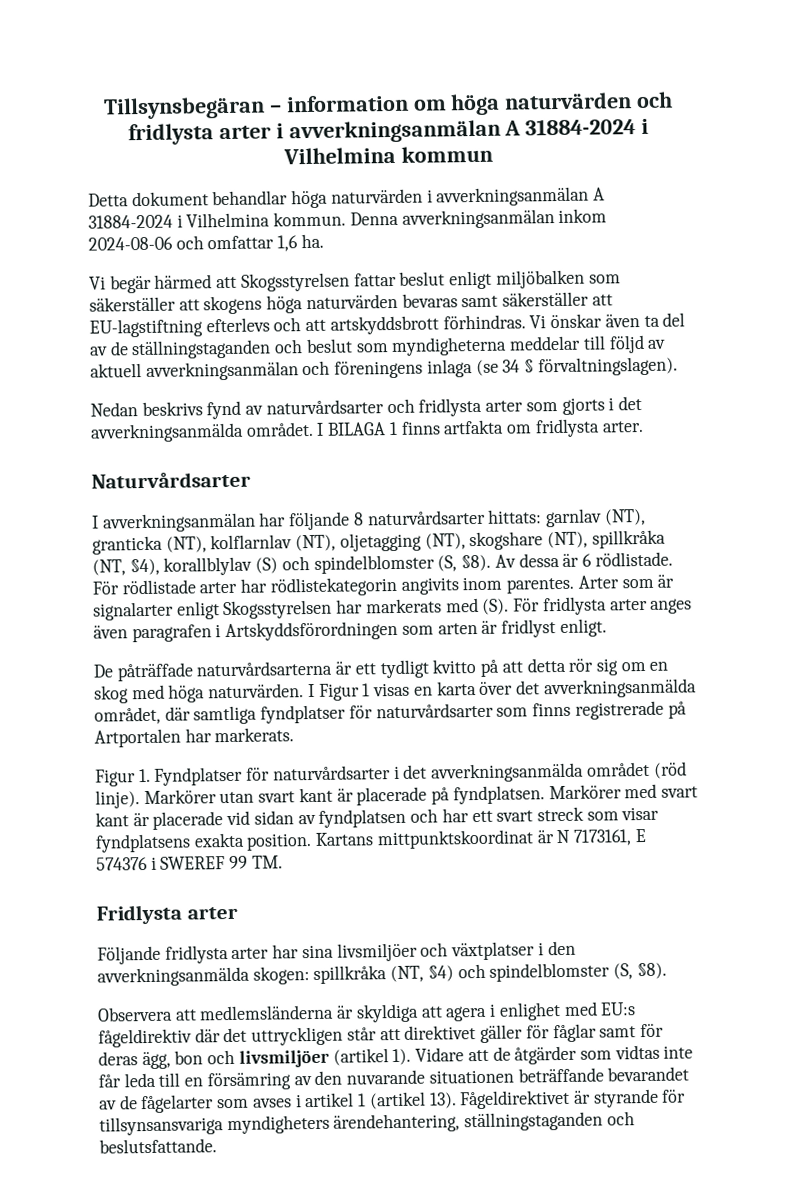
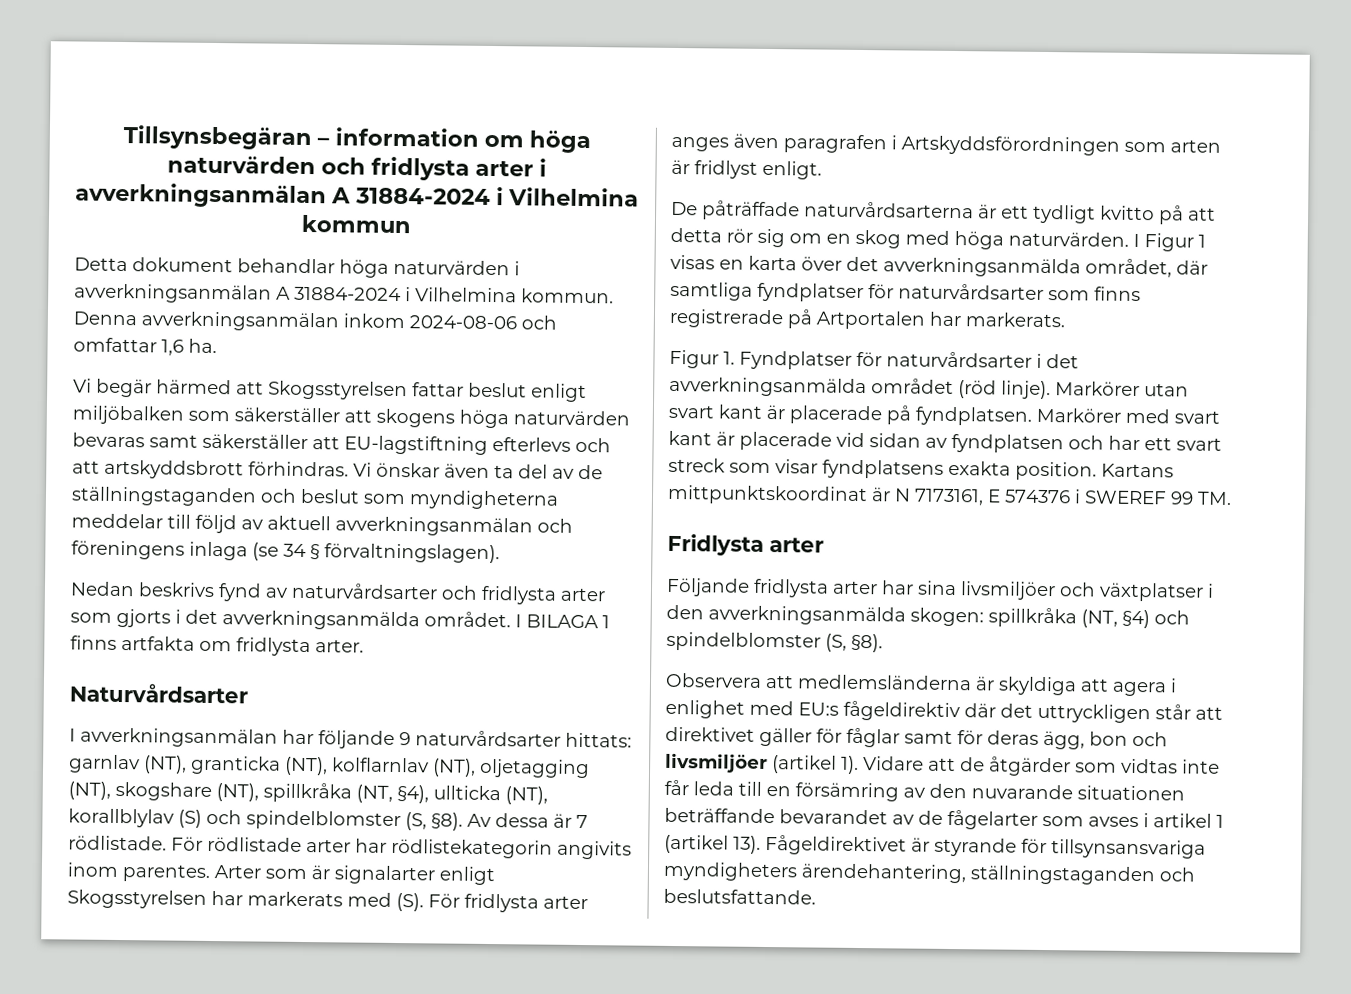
- I avverkningsanmälan har följande 8 naturvårdsarter hittats: garnlav (NT), granticka (NT), kolflarnlav (NT), oljetagging (NT), skogshare (NT), spillkråka (NT, §4), korallblylav (S) och spindelblomster (S, §8).
+ I avverkningsanmälan har följande 9 naturvårdsarter hittats: garnlav (NT), granticka (NT), kolflarnlav (NT), oljetagging (NT), skogshare (NT), spillkråka (NT, §4), ullticka (NT), korallblylav (S) och spindelblomster (S, §8).
- Av dessa är 6 rödlistade.
+ Av dessa är 7 rödlistade.

